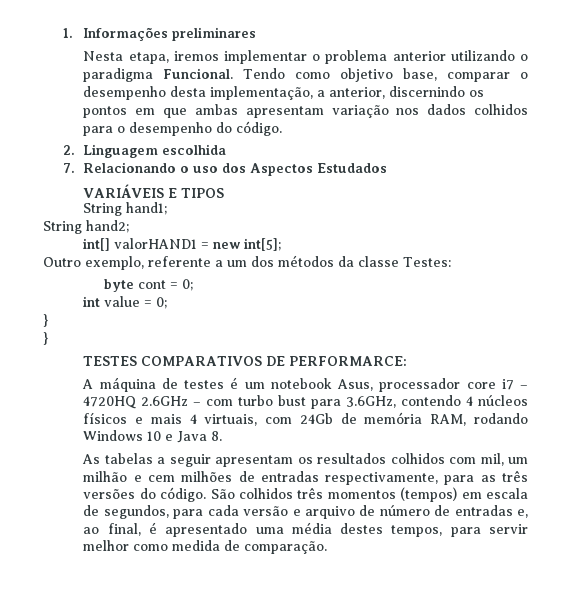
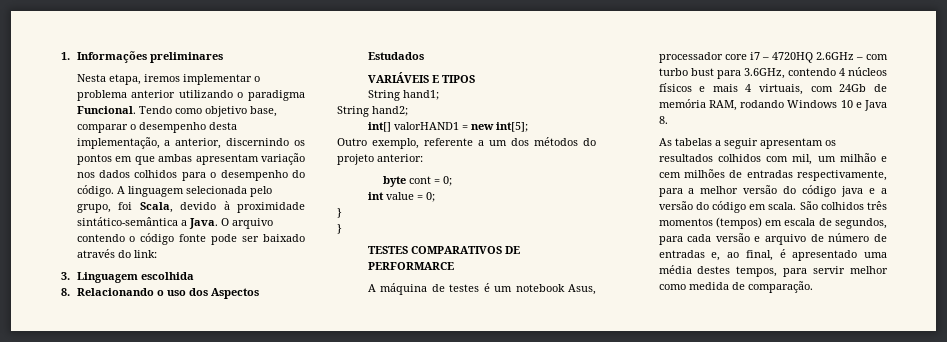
- Tendo como objetivo base, comparar o desempenho desta implementação, a anterior, discernindo os pontos em que ambas apresentam variação nos dados colhidos para o desempenho do código.
- 2. Linguagem escolhida
+ Tendo como objetivo base, comparar o desempenho desta implementação, a anterior, discernindo os pontos em que ambas apresentam variação nos dados colhidos para o desempenho do código. A linguagem selecionada pelo grupo, foi Scala, devido à proximidade sintático-semântica a Java. O arquivo contendo o código fonte pode ser baixado através do link:
+ 3. Linguagem escolhida
- 7. Relacionando o uso dos Aspectos Estudados
+ 8. Relacionando o uso dos Aspectos Estudados
- Outro exemplo, referente a um dos métodos da classe Testes:
+ Outro exemplo, referente a um dos métodos do projeto anterior:
- TESTES COMPARATIVOS DE PERFORMARCE:
+ TESTES COMPARATIVOS DE PERFORMARCE
- As tabelas a seguir apresentam os resultados colhidos com mil, um milhão e cem milhões de entradas respectivamente, para as três versões do código.
+ As tabelas a seguir apresentam os resultados colhidos com mil, um milhão e cem milhões de entradas respectivamente, para a melhor versão do código java e a versão do código em scala.

